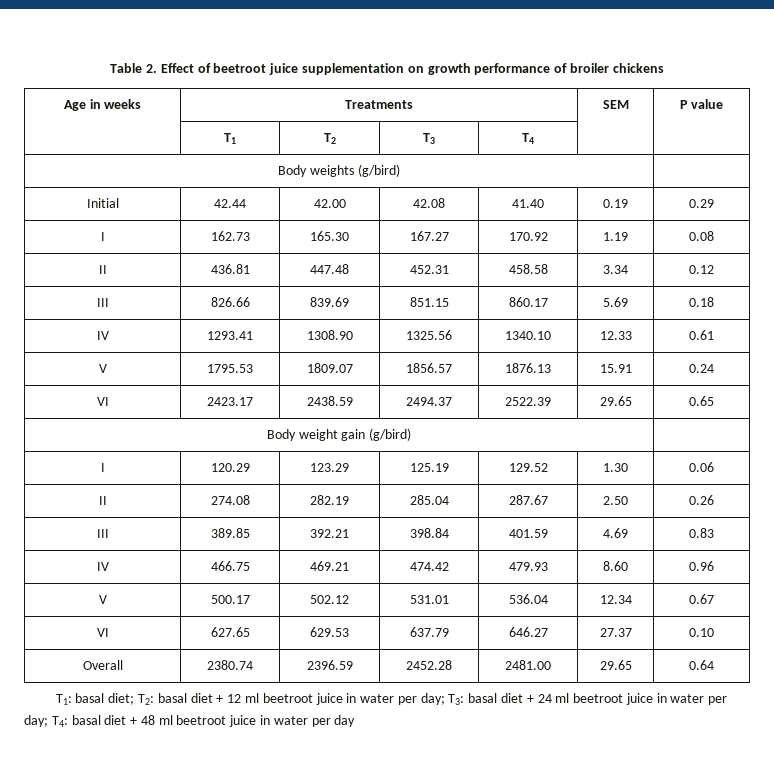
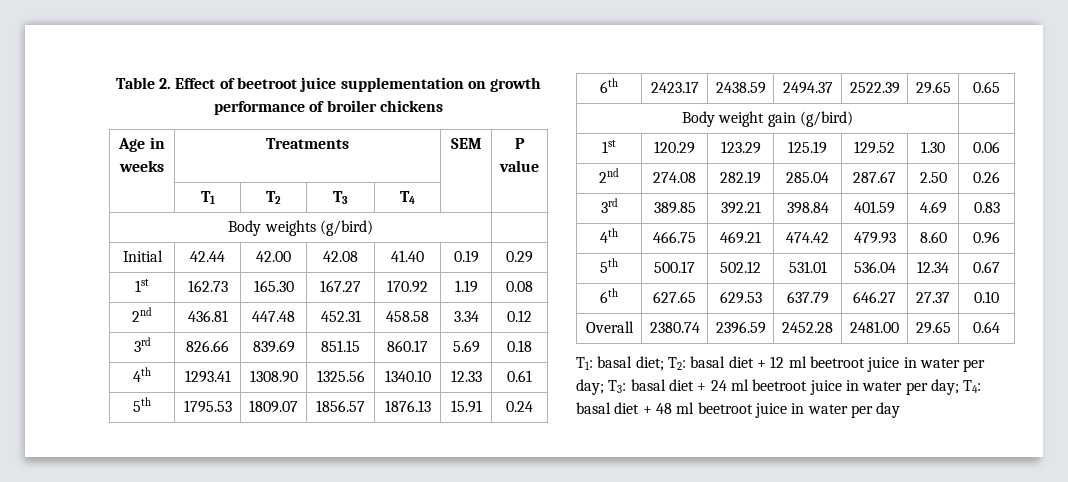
- I | 162.73 | 165.30 | 167.27 | 170.92 | 1.19 | 0.08
+ 1st | 162.73 | 165.30 | 167.27 | 170.92 | 1.19 | 0.08
- II | 436.81 | 447.48 | 452.31 | 458.58 | 3.34 | 0.12
+ 2nd | 436.81 | 447.48 | 452.31 | 458.58 | 3.34 | 0.12
- III | 826.66 | 839.69 | 851.15 | 860.17 | 5.69 | 0.18
+ 3rd | 826.66 | 839.69 | 851.15 | 860.17 | 5.69 | 0.18
- IV | 1293.41 | 1308.90 | 1325.56 | 1340.10 | 12.33 | 0.61
+ 4th | 1293.41 | 1308.90 | 1325.56 | 1340.10 | 12.33 | 0.61
- V | 1795.53 | 1809.07 | 1856.57 | 1876.13 | 15.91 | 0.24
+ 5th | 1795.53 | 1809.07 | 1856.57 | 1876.13 | 15.91 | 0.24
- VI | 2423.17 | 2438.59 | 2494.37 | 2522.39 | 29.65 | 0.65
+ 6th | 2423.17 | 2438.59 | 2494.37 | 2522.39 | 29.65 | 0.65
- I | 120.29 | 123.29 | 125.19 | 129.52 | 1.30 | 0.06
+ 1st | 120.29 | 123.29 | 125.19 | 129.52 | 1.30 | 0.06
- II | 274.08 | 282.19 | 285.04 | 287.67 | 2.50 | 0.26
+ 2nd | 274.08 | 282.19 | 285.04 | 287.67 | 2.50 | 0.26
- III | 389.85 | 392.21 | 398.84 | 401.59 | 4.69 | 0.83
+ 3rd | 389.85 | 392.21 | 398.84 | 401.59 | 4.69 | 0.83
- IV | 466.75 | 469.21 | 474.42 | 479.93 | 8.60 | 0.96
+ 4th | 466.75 | 469.21 | 474.42 | 479.93 | 8.60 | 0.96
- V | 500.17 | 502.12 | 531.01 | 536.04 | 12.34 | 0.67
+ 5th | 500.17 | 502.12 | 531.01 | 536.04 | 12.34 | 0.67
- VI | 627.65 | 629.53 | 637.79 | 646.27 | 27.37 | 0.10
+ 6th | 627.65 | 629.53 | 637.79 | 646.27 | 27.37 | 0.10

